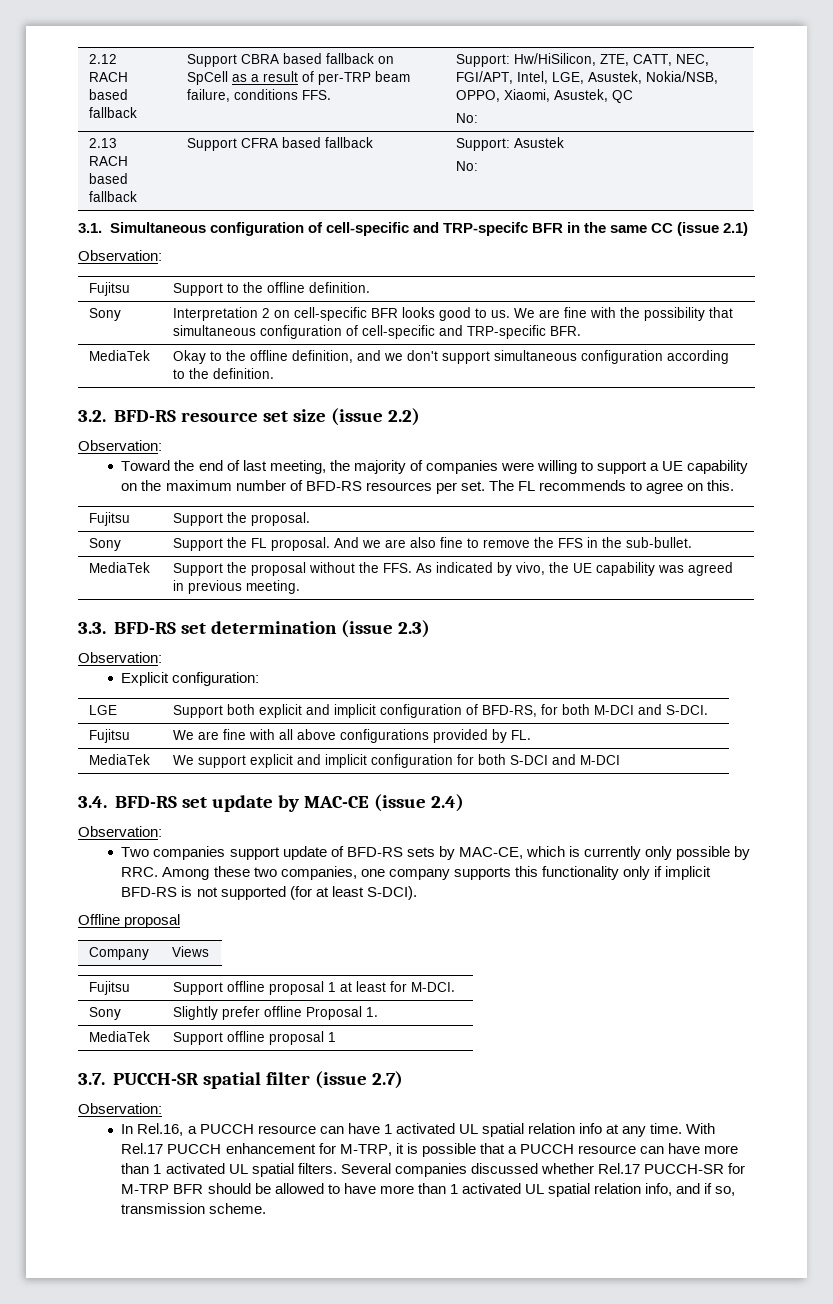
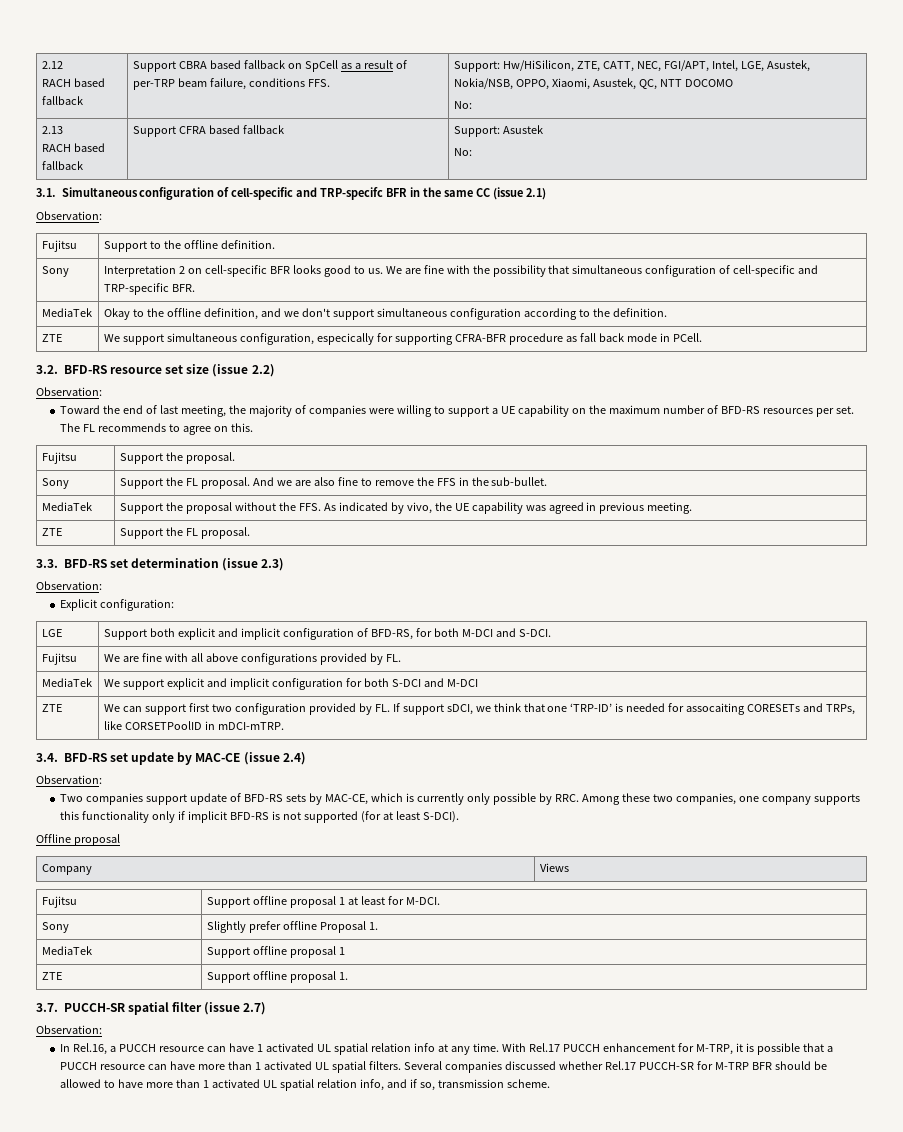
  2.12
- RACH based fallback | Support CBRA based fallback on SpCell as a result of per-TRP beam failure, conditions FFS. | Support: Hw/HiSilicon, ZTE, CATT, NEC, FGI/APT, Intel, LGE, Asustek, Nokia/NSB, OPPO, Xiaomi, Asustek, QC
+ RACH based fallback | Support CBRA based fallback on SpCell as a result of per-TRP beam failure, conditions FFS. | Support: Hw/HiSilicon, ZTE, CATT, NEC, FGI/APT, Intel, LGE, Asustek, Nokia/NSB, OPPO, Xiaomi, Asustek, QC, NTT DOCOMO
+ ZTE | We support simultaneous configuration, especically for supporting CFRA-BFR procedure as fall back mode in PCell.
+ ZTE | Support the FL proposal.
+ ZTE | We can support first two configuration provided by FL. If support sDCI, we think that one ‘TRP-ID’ is needed for assocaiting CORESETs and TRPs, like CORSETPoolID in mDCI-mTRP.
+ ZTE | Support offline proposal 1.

